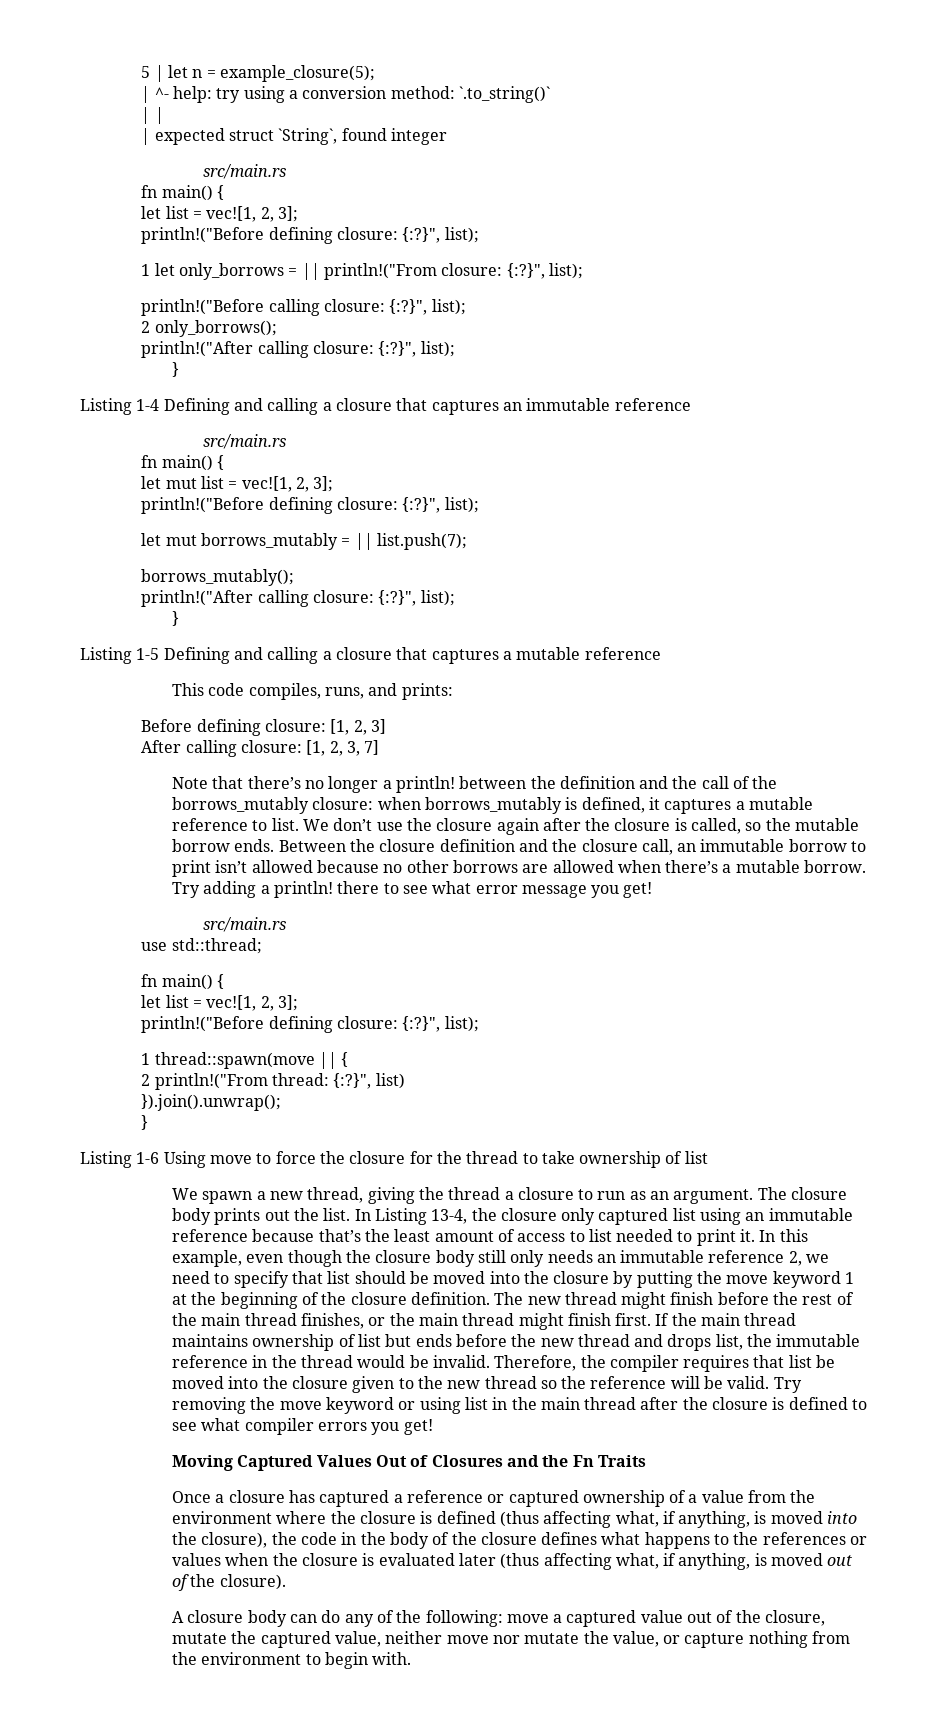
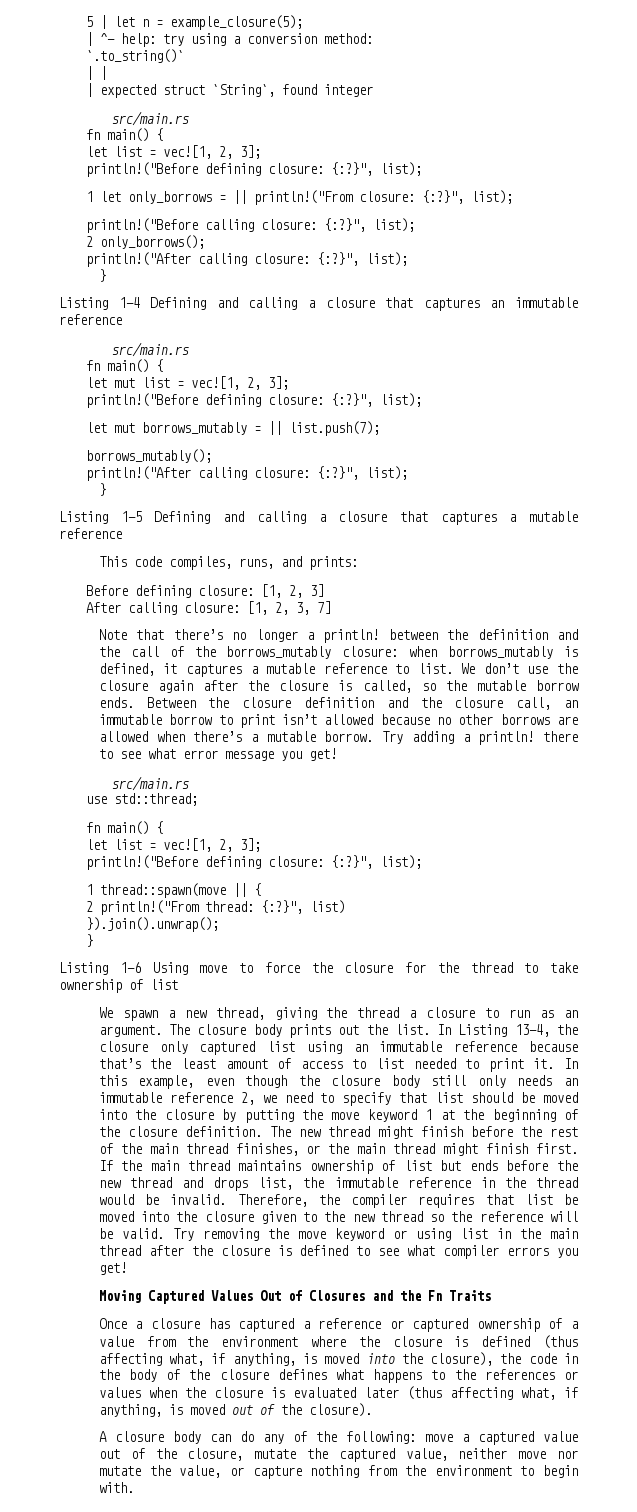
- | ^- help: try using a conversion method: `.to_string()`
+ | ^- help: try using a conversion method:
+ `.to_string()`

